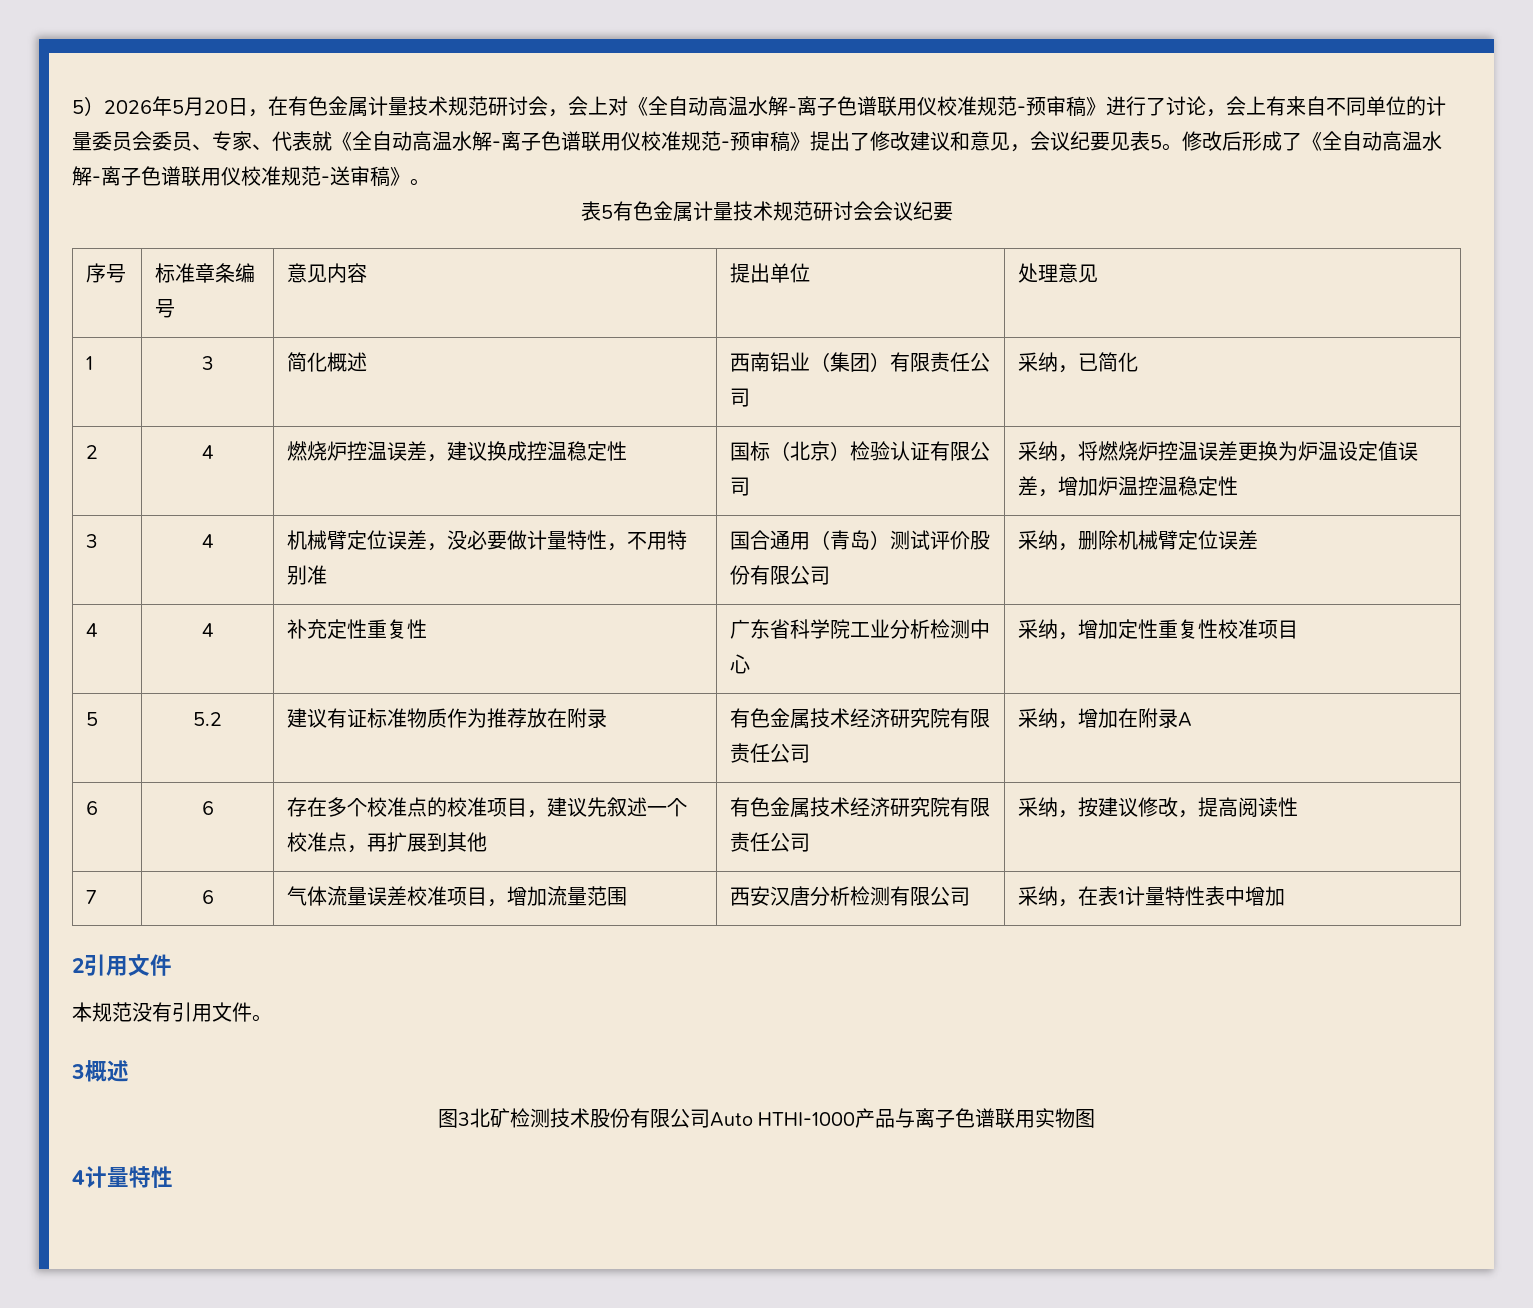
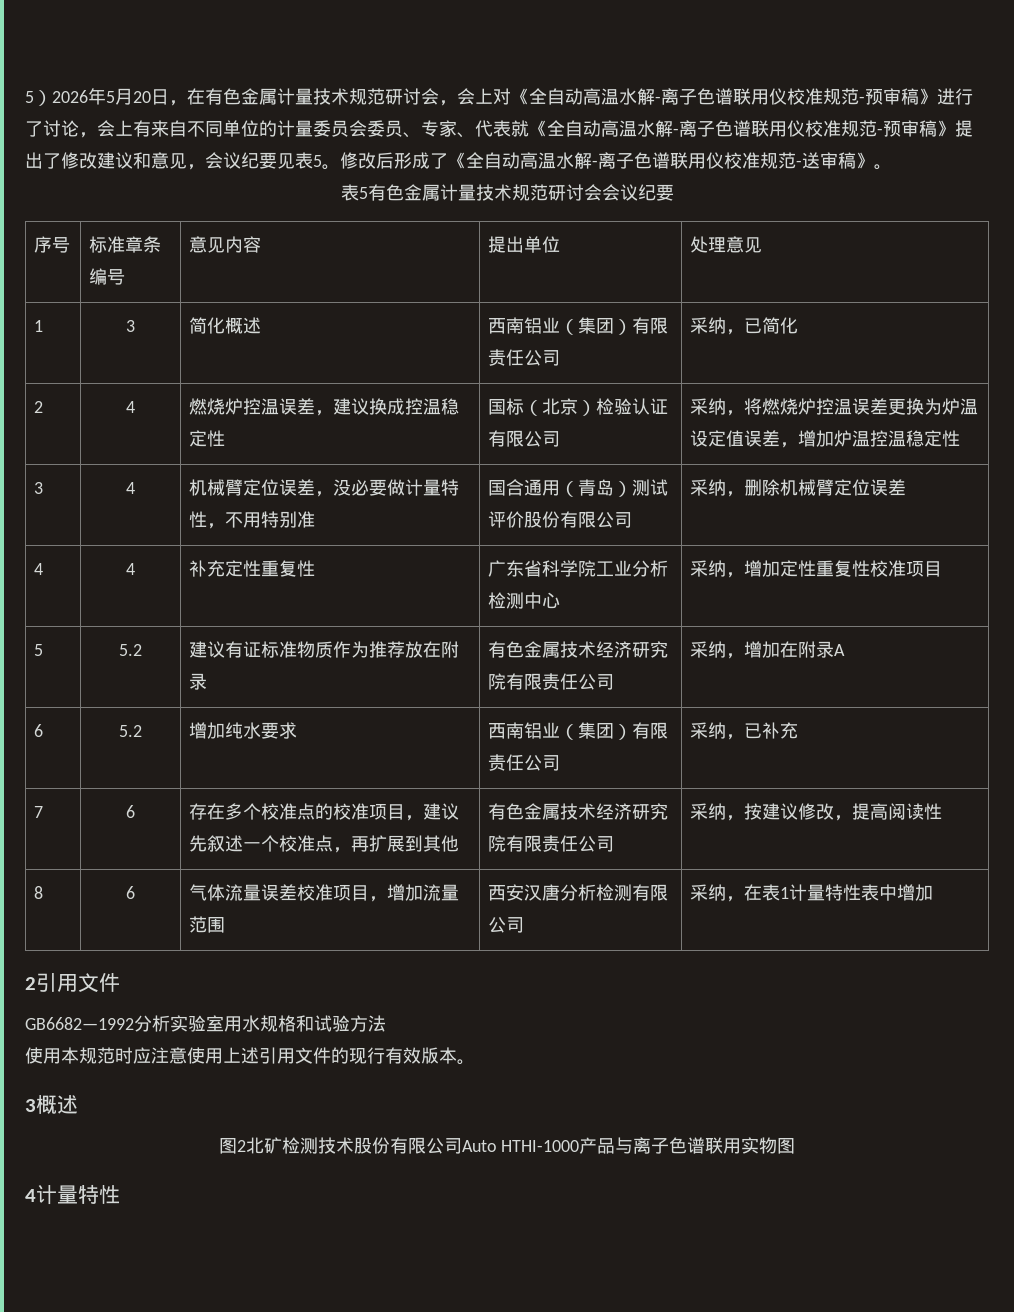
- 6 | 6 | 存在多个校准点的校准项目，建议先叙述一个校准点，再扩展到其他 | 有色金属技术经济研究院有限责任公司 | 采纳，按建议修改，提高阅读性
+ 6 | 5.2 | 增加纯水要求 | 西南铝业（集团）有限责任公司 | 采纳，已补充
+ 7 | 6 | 存在多个校准点的校准项目，建议先叙述一个校准点，再扩展到其他 | 有色金属技术经济研究院有限责任公司 | 采纳，按建议修改，提高阅读性
- 7 | 6 | 气体流量误差校准项目，增加流量范围 | 西安汉唐分析检测有限公司 | 采纳，在表1计量特性表中增加
+ 8 | 6 | 气体流量误差校准项目，增加流量范围 | 西安汉唐分析检测有限公司 | 采纳，在表1计量特性表中增加
- 本规范没有引用文件。
+ GB6682—1992分析实验室用水规格和试验方法
+ 使用本规范时应注意使用上述引用文件的现行有效版本。
- 图3北矿检测技术股份有限公司Auto HTHI-1000产品与离子色谱联用实物图
+ 图2北矿检测技术股份有限公司Auto HTHI-1000产品与离子色谱联用实物图

